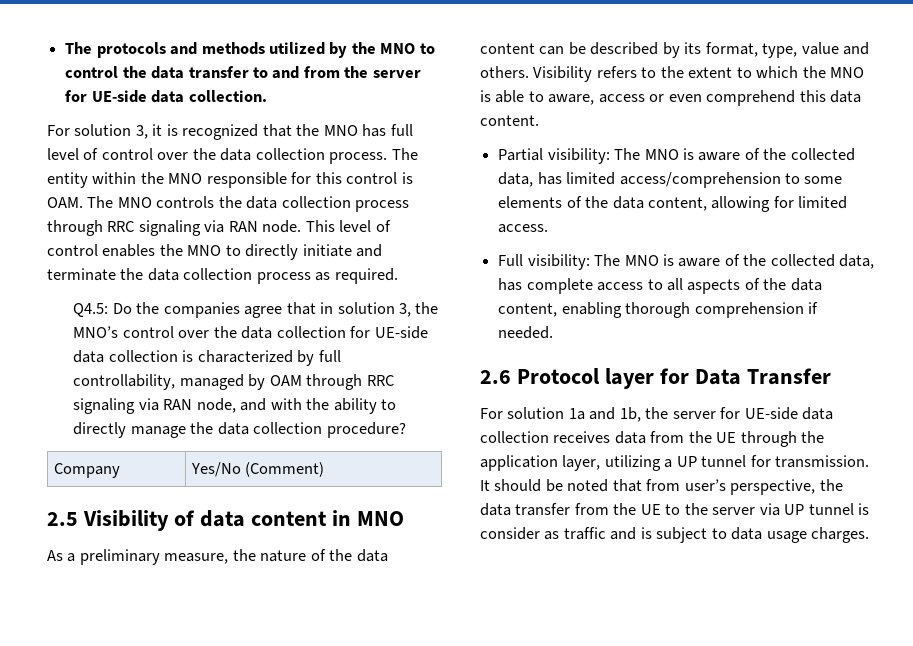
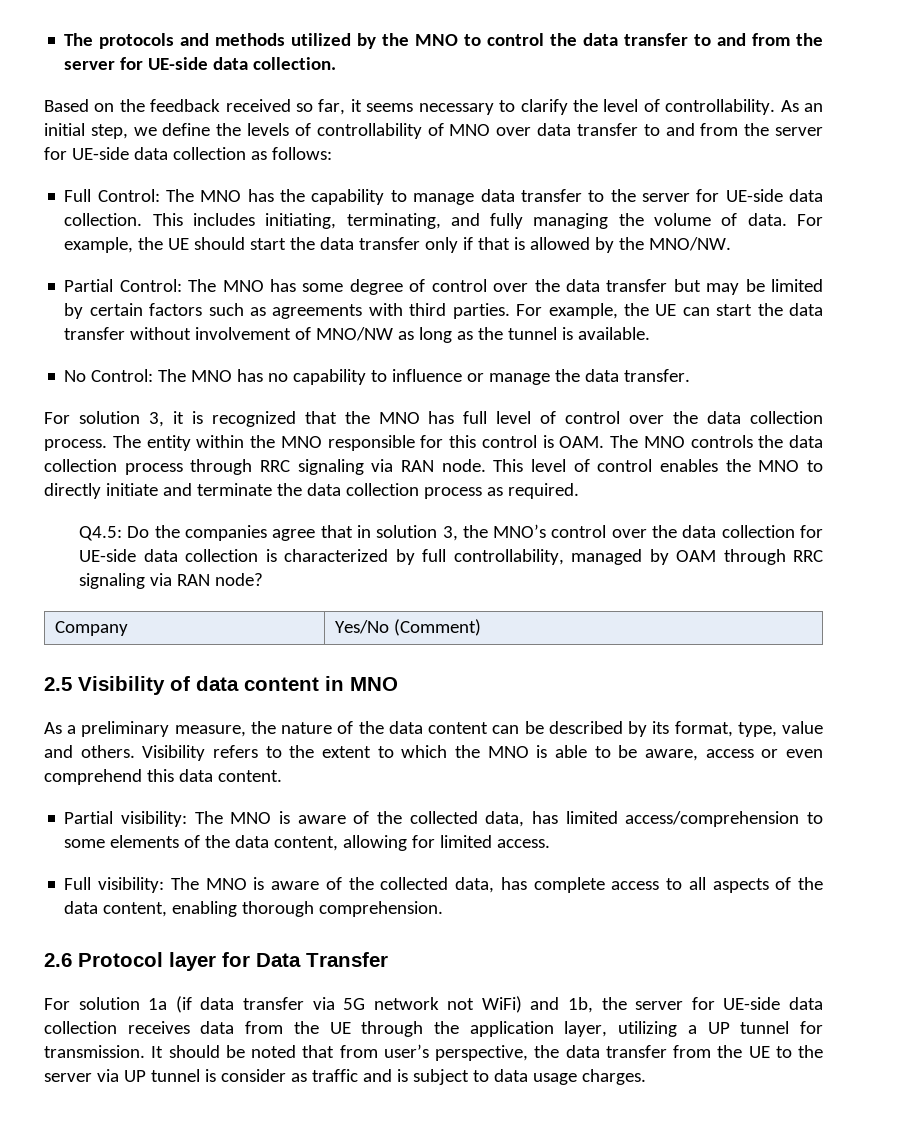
+ Based on the feedback received so far, it seems necessary to clarify the level of controllability. As an initial step, we define the levels of controllability of MNO over data transfer to and from the server for UE-side data collection as follows:
+ Full Control: The MNO has the capability to manage data transfer to the server for UE-side data collection. This includes initiating, terminating, and fully managing the volume of data. For example, the UE should start the data transfer only if that is allowed by the MNO/NW.
+ Partial Control: The MNO has some degree of control over the data transfer but may be limited by certain factors such as agreements with third parties. For example, the UE can start the data transfer without involvement of MNO/NW as long as the tunnel is available.
+ No Control: The MNO has no capability to influence or manage the data transfer.
- Q4.5: Do the companies agree that in solution 3, the MNO’s control over the data collection for UE-side data collection is characterized by full controllability, managed by OAM through RRC signaling via RAN node, and with the ability to directly manage the data collection procedure?
+ Q4.5: Do the companies agree that in solution 3, the MNO’s control over the data collection for UE-side data collection is characterized by full controllability, managed by OAM through RRC signaling via RAN node?
- Visibility refers to the extent to which the MNO is able to aware, access or even comprehend this data content.
+ Visibility refers to the extent to which the MNO is able to be aware, access or even comprehend this data content.
- Full visibility: The MNO is aware of the collected data, has complete access to all aspects of the data content, enabling thorough comprehension if needed.
+ Full visibility: The MNO is aware of the collected data, has complete access to all aspects of the data content, enabling thorough comprehension.
- For solution 1a and 1b, the server for UE-side data collection receives data from the UE through the application layer, utilizing a UP tunnel for transmission.
+ For solution 1a (if data transfer via 5G network not WiFi) and 1b, the server for UE-side data collection receives data from the UE through the application layer, utilizing a UP tunnel for transmission.

